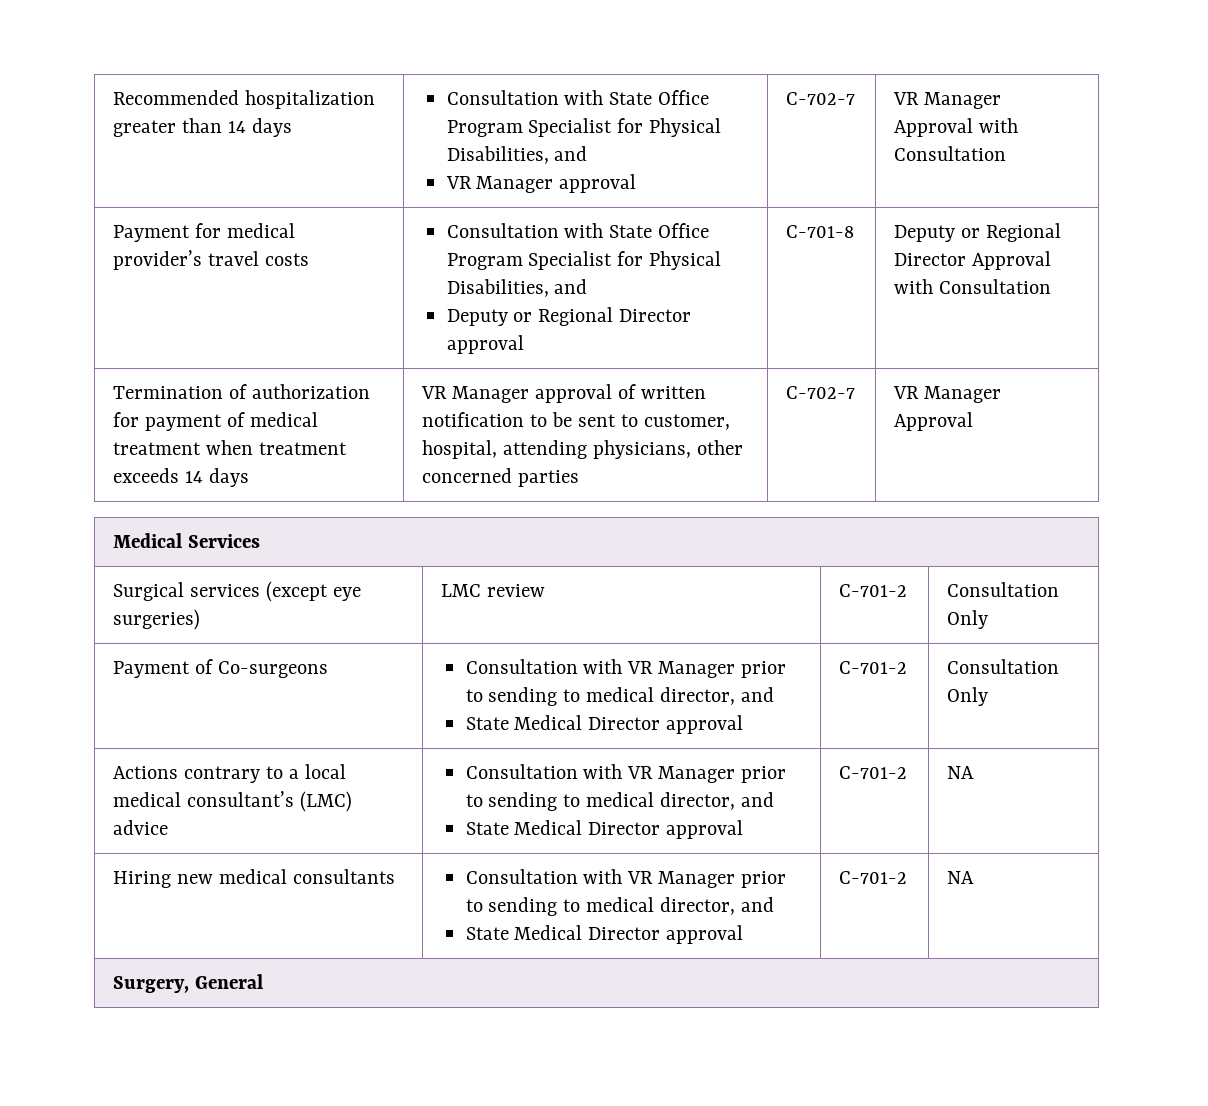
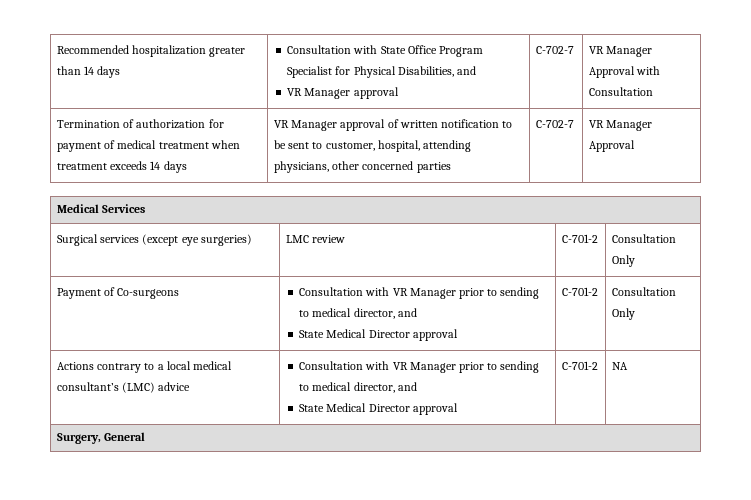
- Payment for medical provider’s travel costs | Consultation with State Office Program Specialist for Physical Disabilities, and
- Deputy or Regional Director approval | C-701-8 | Deputy or Regional Director Approval with Consultation
- Hiring new medical consultants | Consultation with VR Manager prior to sending to medical director, and
- State Medical Director approval | C-701-2 | NA

